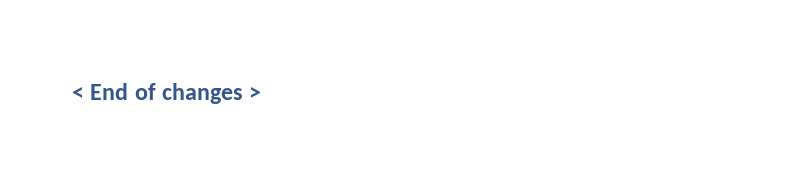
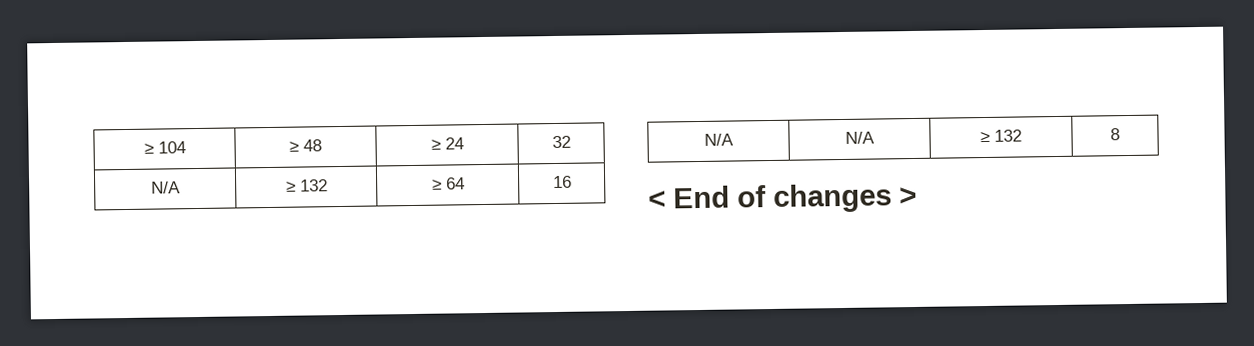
+ ≥ 104 | ≥ 48 | ≥ 24 | 32
+ N/A | ≥ 132 | ≥ 64 | 16
+ N/A | N/A | ≥ 132 | 8

